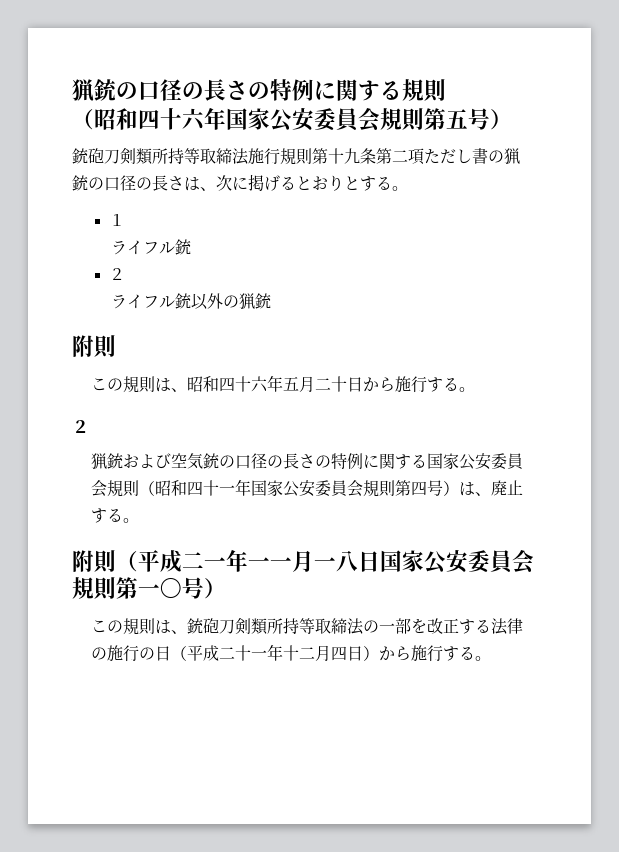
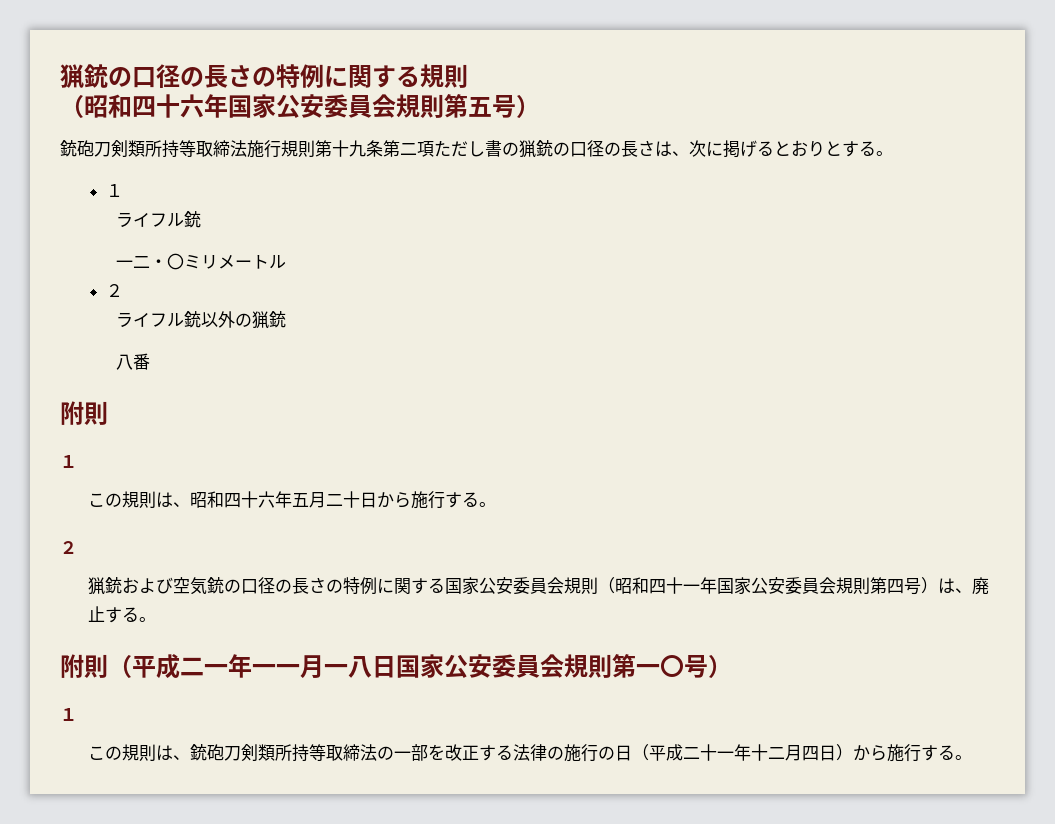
+ 一二・〇ミリメートル
  ライフル銃以外の猟銃
+ 八番
  附則
+ １
  附則（平成二一年一一月一八日国家公安委員会規則第一〇号）
+ １

